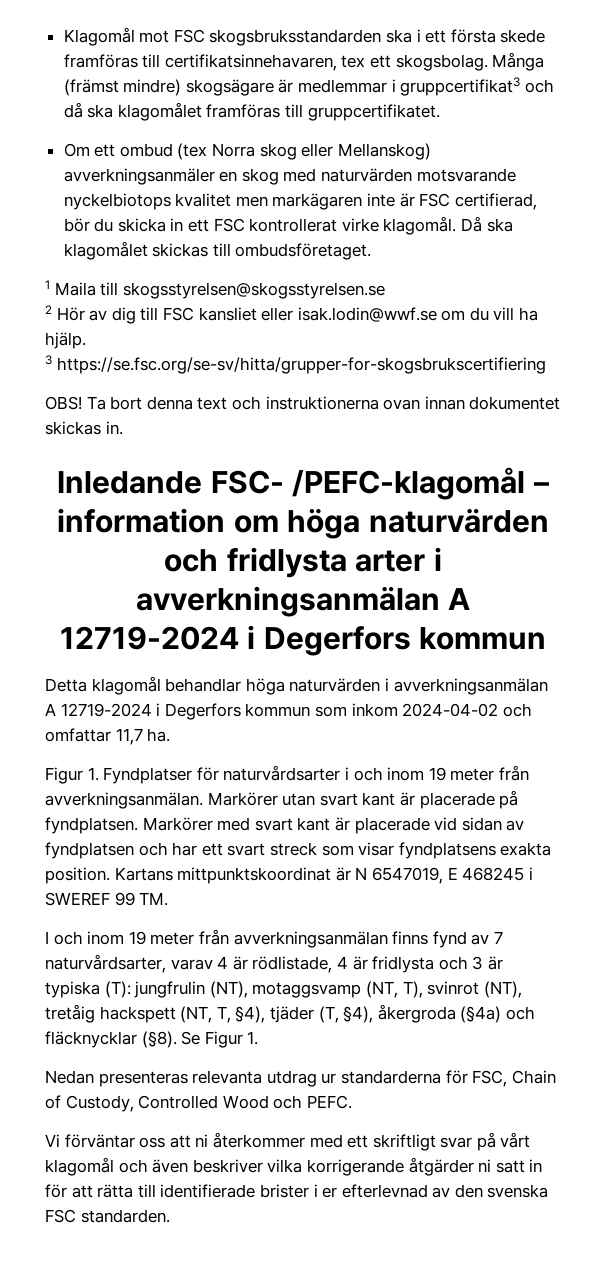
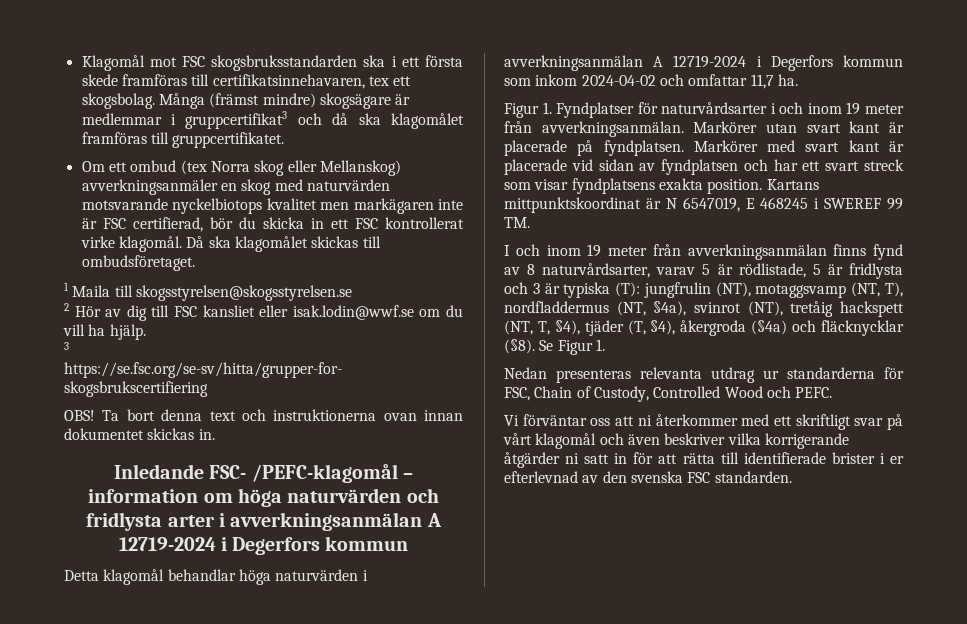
- I och inom 19 meter från avverkningsanmälan finns fynd av 7 naturvårdsarter, varav 4 är rödlistade, 4 är fridlysta och 3 är typiska (T): jungfrulin (NT), motaggsvamp (NT, T), svinrot (NT), tretåig hackspett (NT, T, §4), tjäder (T, §4), åkergroda (§4a) och fläcknycklar (§8).
+ I och inom 19 meter från avverkningsanmälan finns fynd av 8 naturvårdsarter, varav 5 är rödlistade, 5 är fridlysta och 3 är typiska (T): jungfrulin (NT), motaggsvamp (NT, T), nordfladdermus (NT, §4a), svinrot (NT), tretåig hackspett (NT, T, §4), tjäder (T, §4), åkergroda (§4a) och fläcknycklar (§8).

